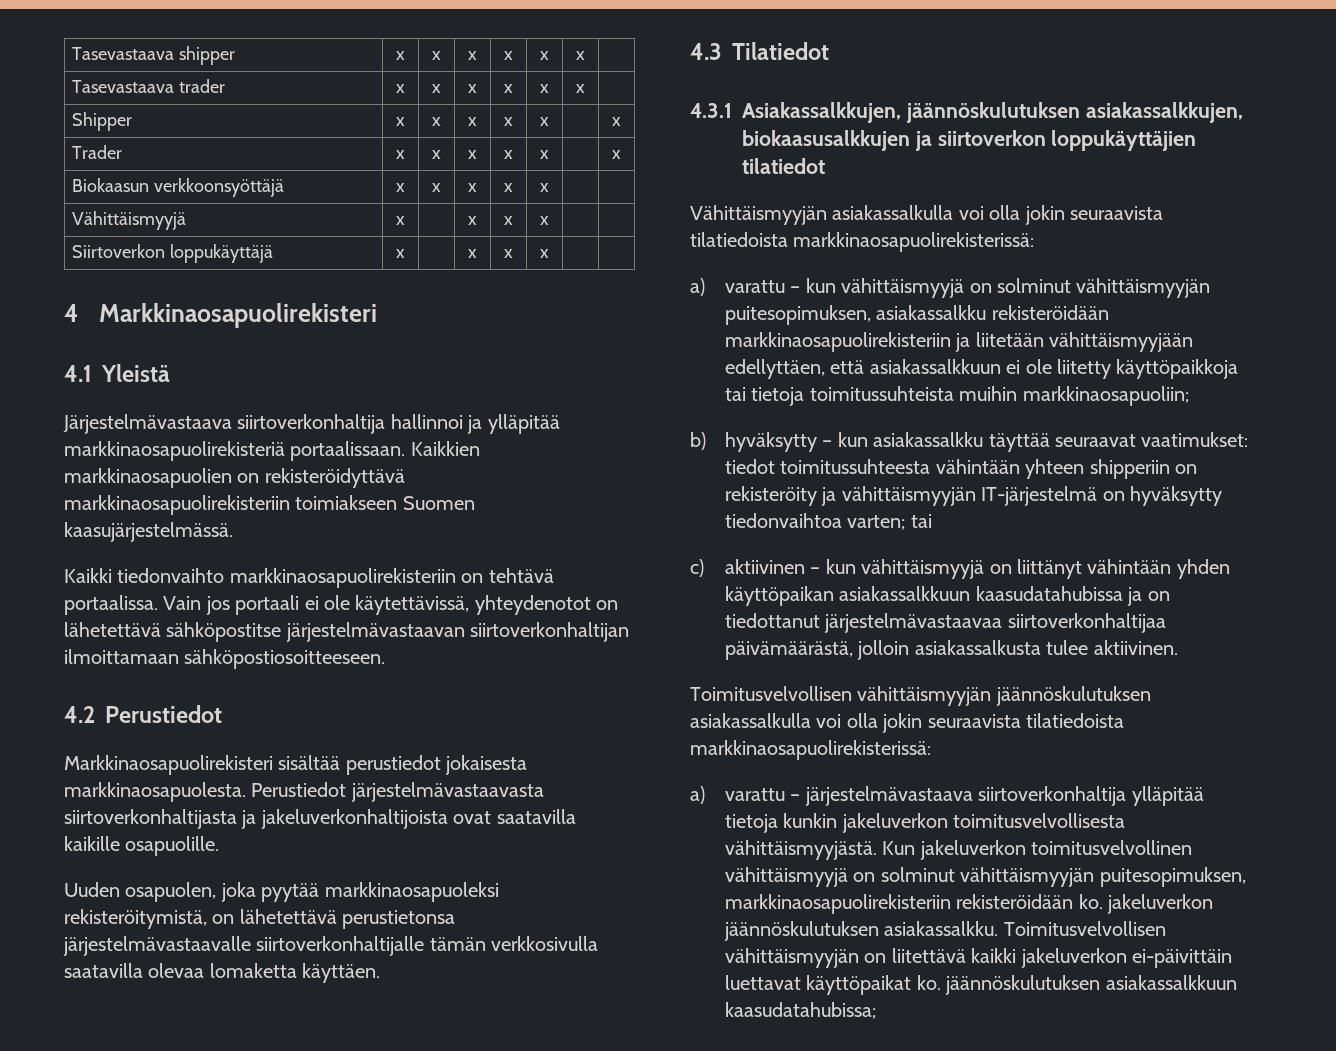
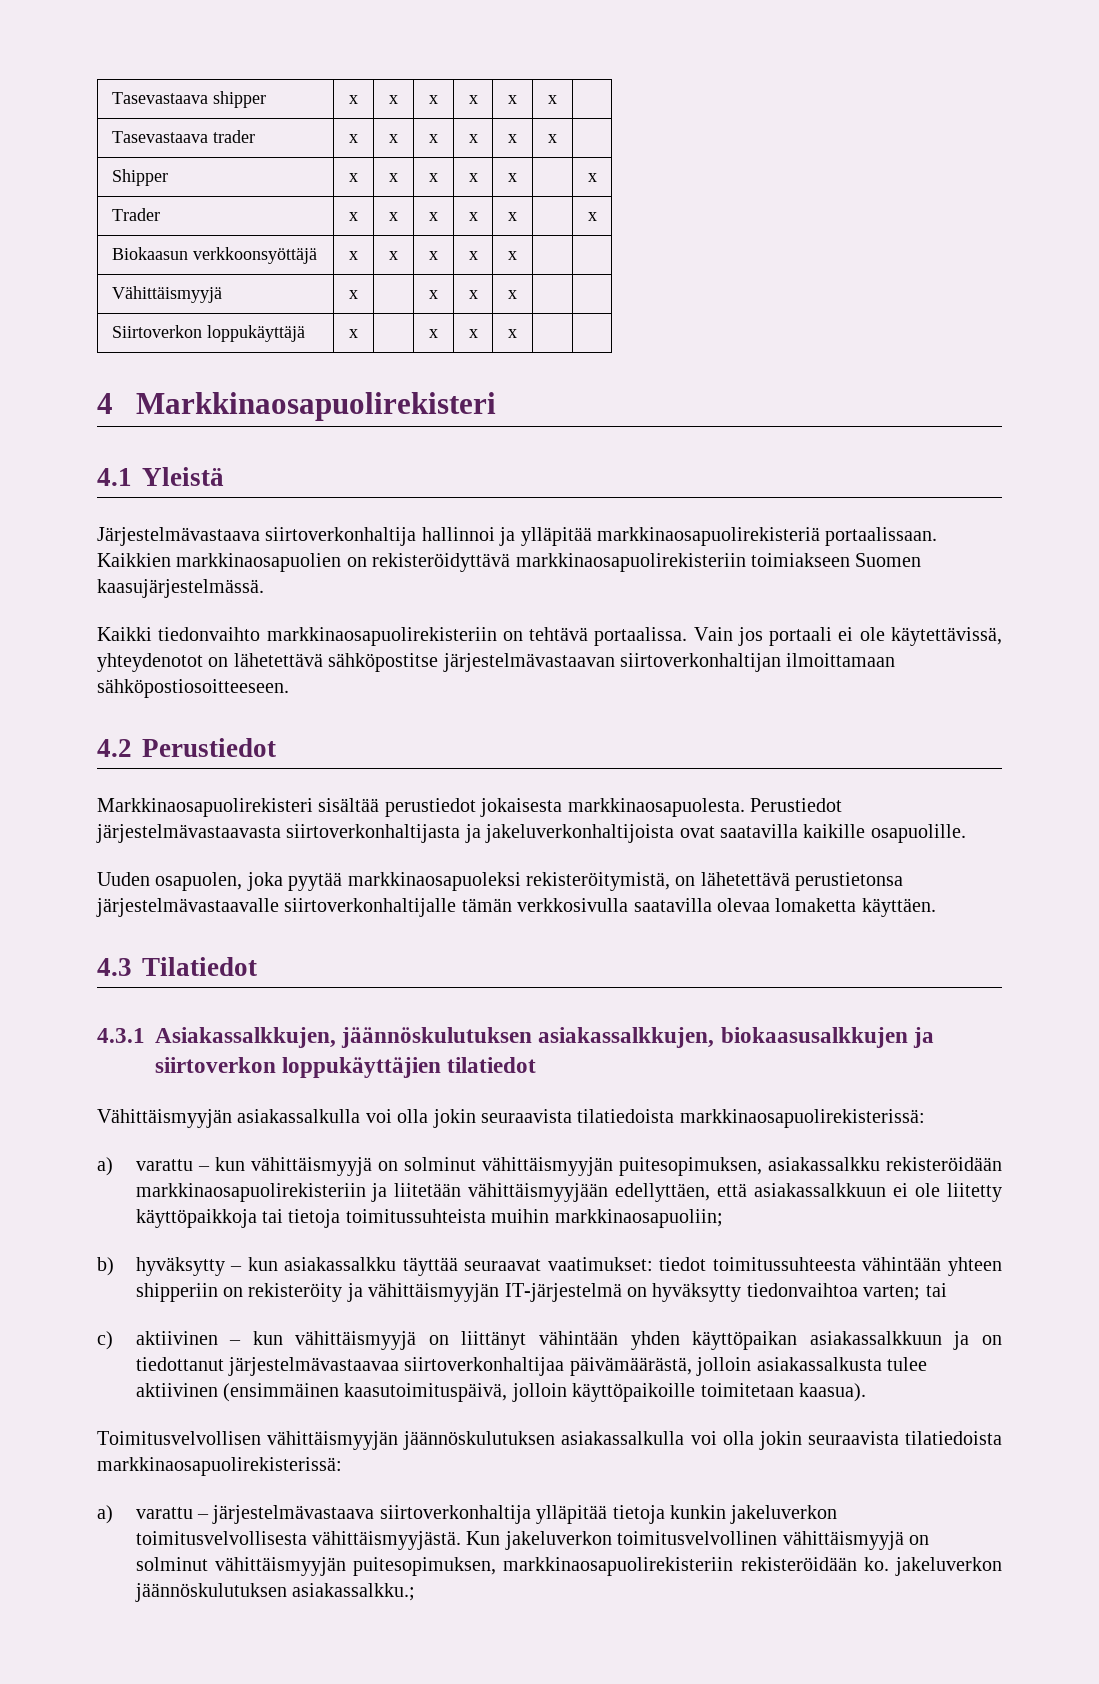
- c) aktiivinen – kun vähittäismyyjä on liittänyt vähintään yhden käyttöpaikan asiakassalkkuun kaasudatahubissa ja on tiedottanut järjestelmävastaavaa siirtoverkonhaltijaa päivämäärästä, jolloin asiakassalkusta tulee aktiivinen.
+ c) aktiivinen – kun vähittäismyyjä on liittänyt vähintään yhden käyttöpaikan asiakassalkkuun ja on tiedottanut järjestelmävastaavaa siirtoverkonhaltijaa päivämäärästä, jolloin asiakassalkusta tulee aktiivinen (ensimmäinen kaasutoimituspäivä, jolloin käyttöpaikoille toimitetaan kaasua).
- Kun jakeluverkon toimitusvelvollinen vähittäismyyjä on solminut vähittäismyyjän puitesopimuksen, markkinaosapuolirekisteriin rekisteröidään ko. jakeluverkon jäännöskulutuksen asiakassalkku. Toimitusvelvollisen vähittäismyyjän on liitettävä kaikki jakeluverkon ei-päivittäin luettavat käyttöpaikat ko. jäännöskulutuksen asiakassalkkuun kaasudatahubissa;
+ Kun jakeluverkon toimitusvelvollinen vähittäismyyjä on solminut vähittäismyyjän puitesopimuksen, markkinaosapuolirekisteriin rekisteröidään ko. jakeluverkon jäännöskulutuksen asiakassalkku.;

